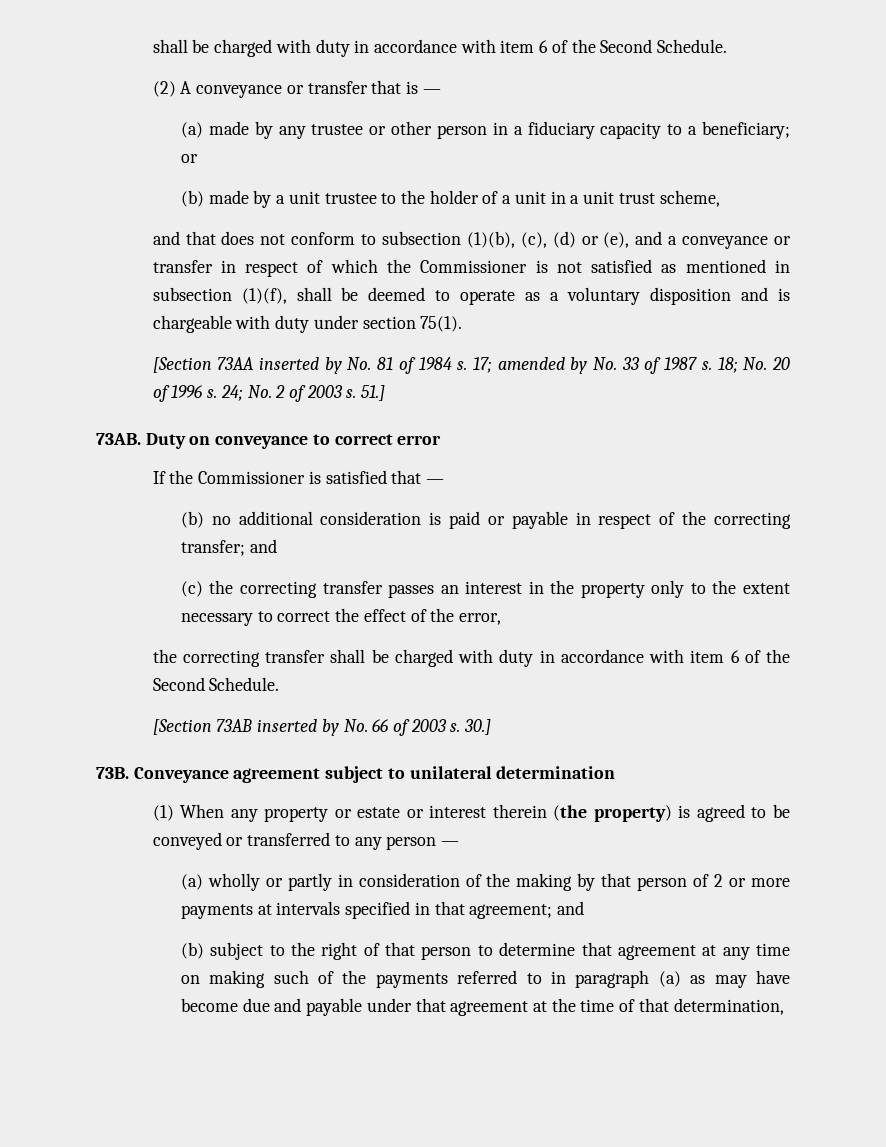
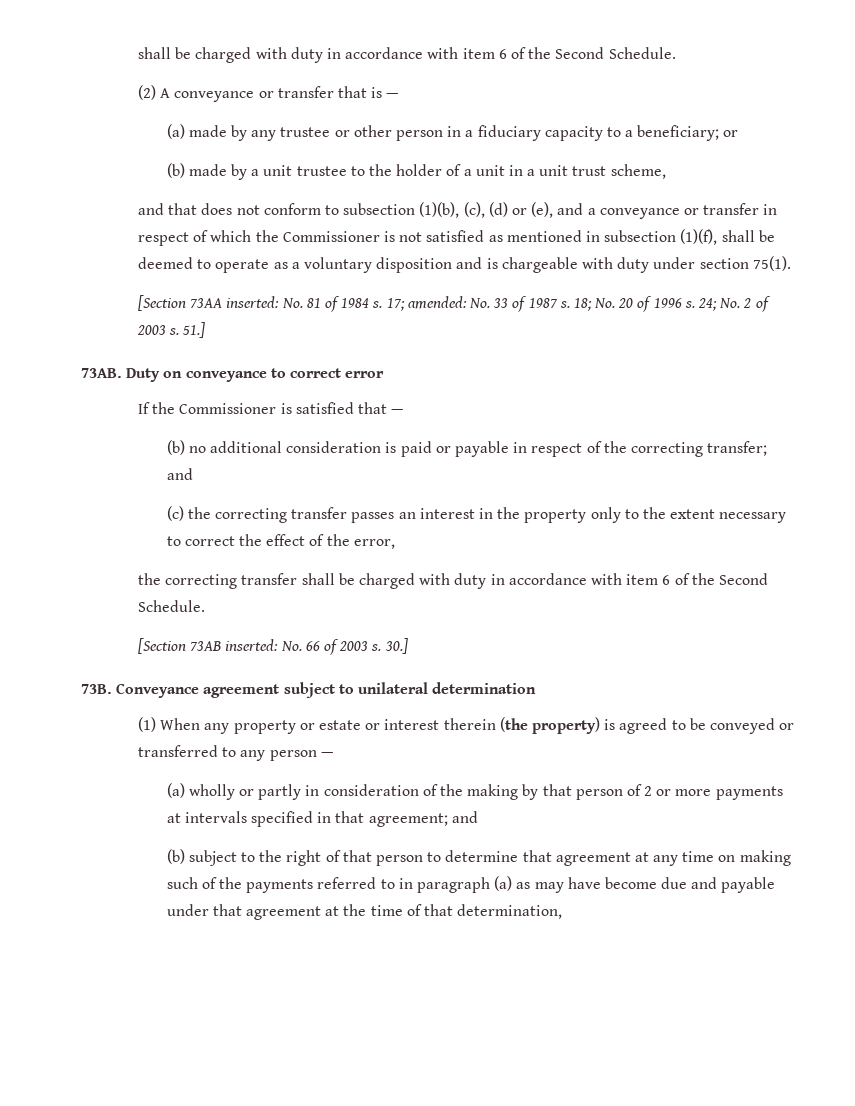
- [Section 73AA inserted by No. 81 of 1984 s.
+ [Section 73AA inserted: No. 81 of 1984 s.
- 17; amended by No. 33 of 1987 s.
+ 17; amended: No. 33 of 1987 s.
- [Section 73AB inserted by No. 66 of 2003 s.
+ [Section 73AB inserted: No. 66 of 2003 s.

